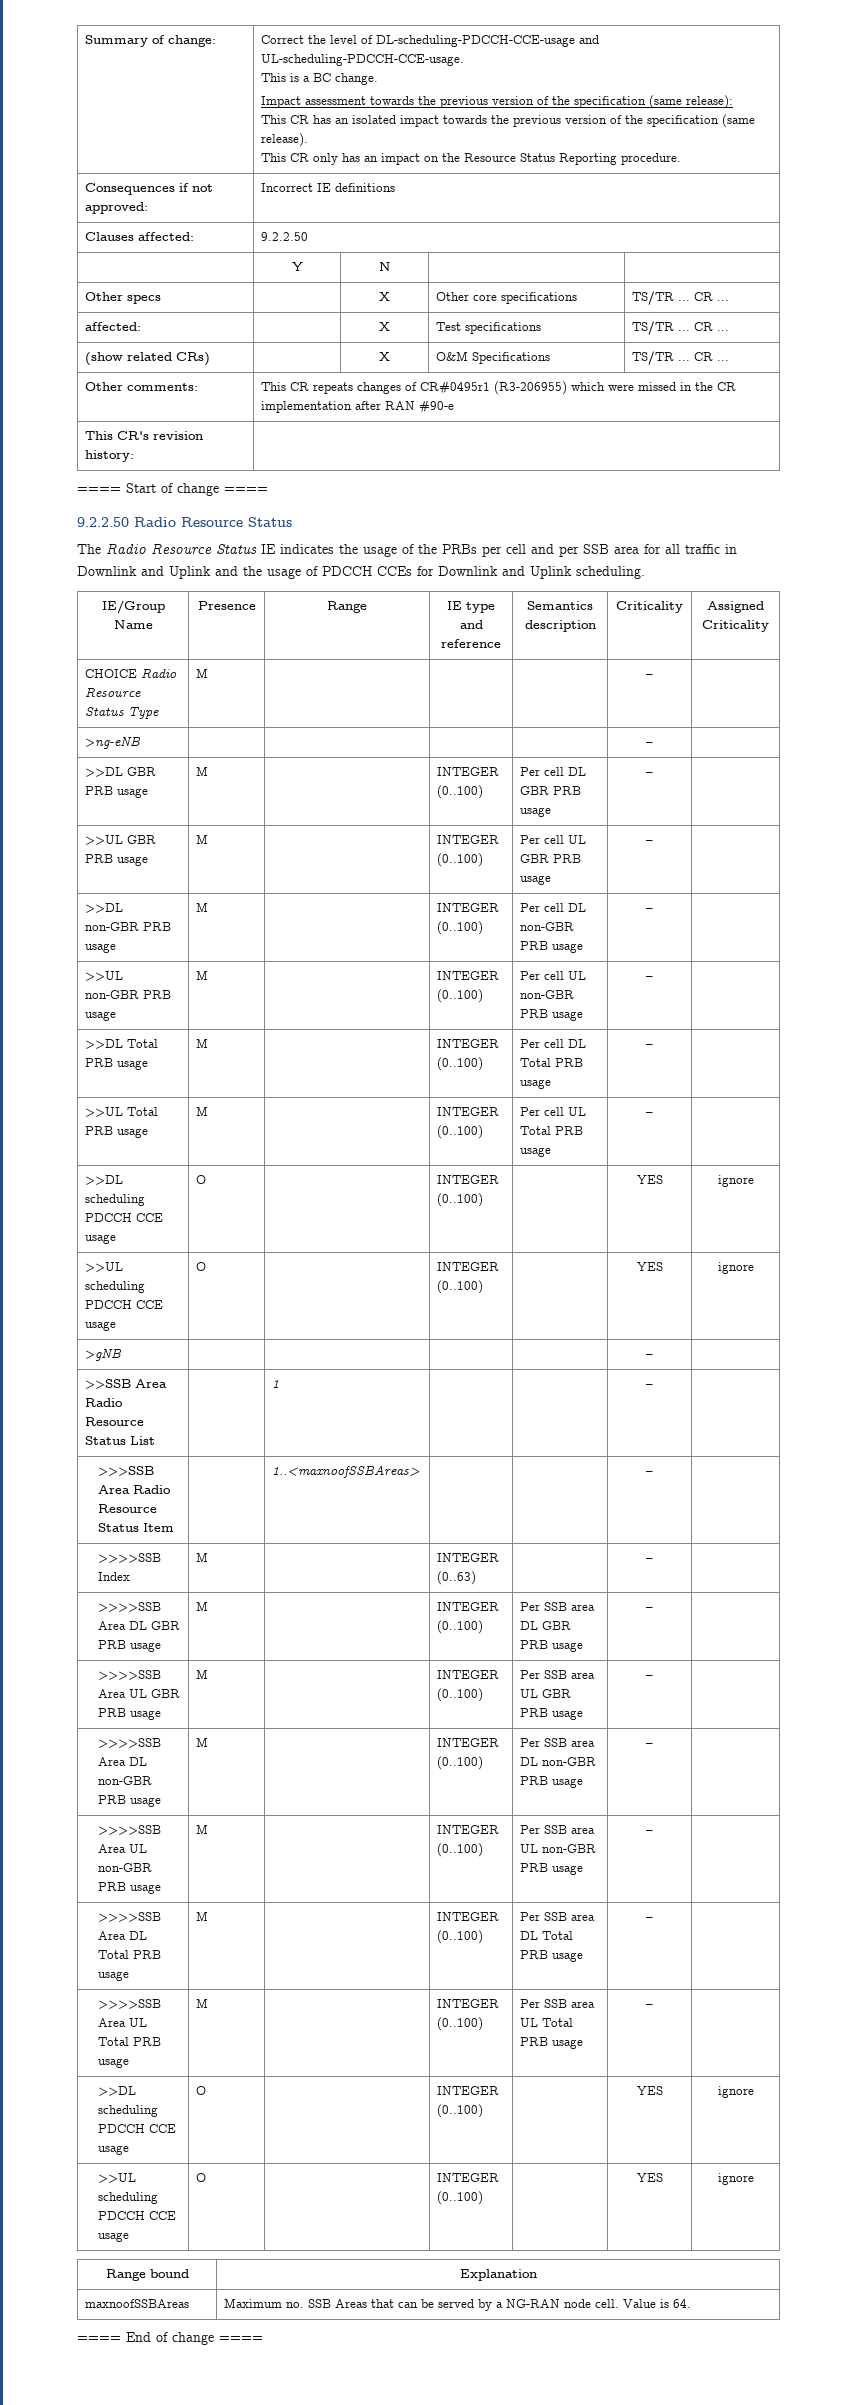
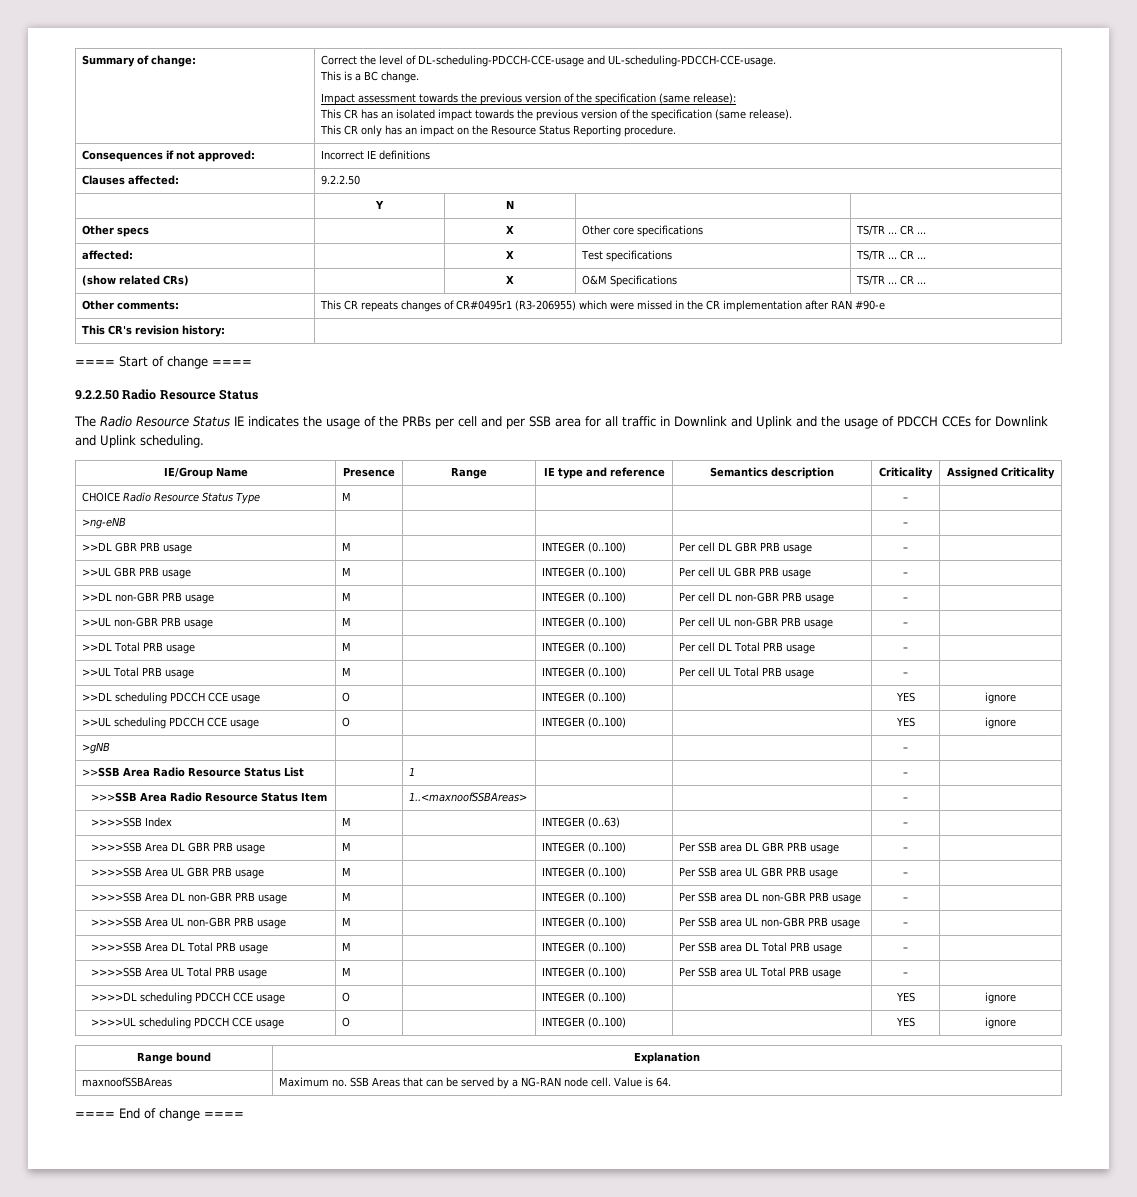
  >>>>SSB Area UL Total PRB usage | M | | INTEGER (0..100) | Per SSB area UL Total PRB usage | – |
- >>DL scheduling PDCCH CCE usage | O | | INTEGER (0..100) | | YES | ignore
- >>UL scheduling PDCCH CCE usage | O | | INTEGER (0..100) | | YES | ignore
+ >>>>DL scheduling PDCCH CCE usage | O | | INTEGER (0..100) | | YES | ignore
+ >>>>UL scheduling PDCCH CCE usage | O | | INTEGER (0..100) | | YES | ignore

